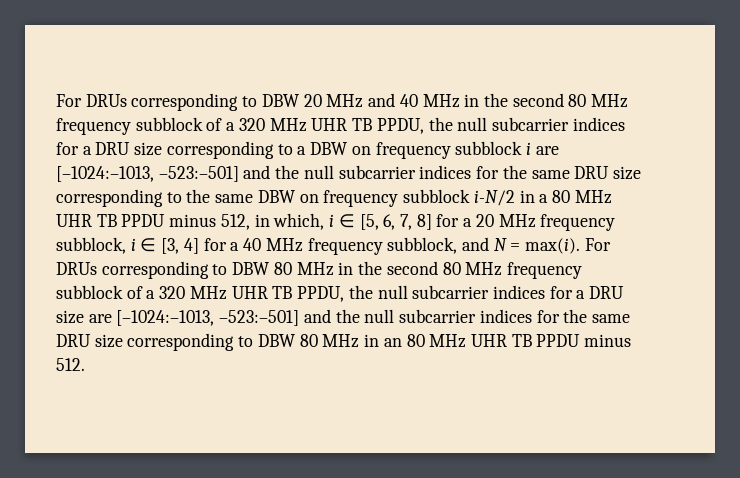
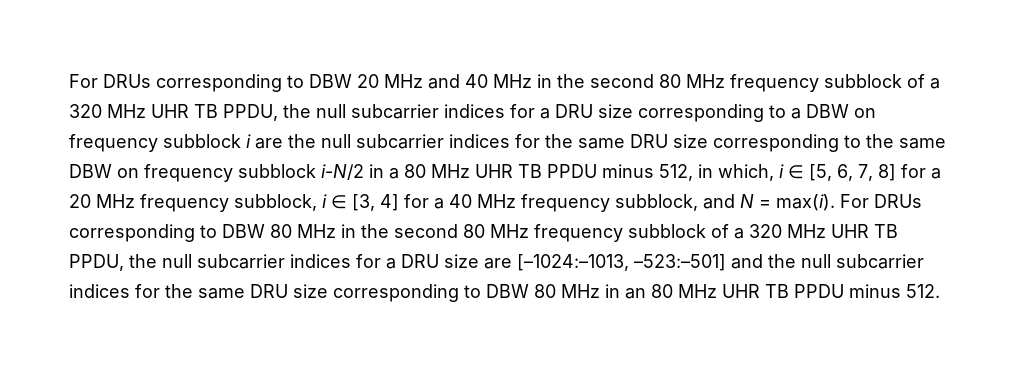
- For DRUs corresponding to DBW 20 MHz and 40 MHz in the second 80 MHz frequency subblock of a 320 MHz UHR TB PPDU, the null subcarrier indices for a DRU size corresponding to a DBW on frequency subblock i are [–1024:–1013, –523:–501] and the null subcarrier indices for the same DRU size corresponding to the same DBW on frequency subblock i-N/2 in a 80 MHz UHR TB PPDU minus 512, in which, i ∈ [5, 6, 7, 8] for a 20 MHz frequency subblock, i ∈ [3, 4] for a 40 MHz frequency subblock, and N = max(i).
+ For DRUs corresponding to DBW 20 MHz and 40 MHz in the second 80 MHz frequency subblock of a 320 MHz UHR TB PPDU, the null subcarrier indices for a DRU size corresponding to a DBW on frequency subblock i are the null subcarrier indices for the same DRU size corresponding to the same DBW on frequency subblock i-N/2 in a 80 MHz UHR TB PPDU minus 512, in which, i ∈ [5, 6, 7, 8] for a 20 MHz frequency subblock, i ∈ [3, 4] for a 40 MHz frequency subblock, and N = max(i).

